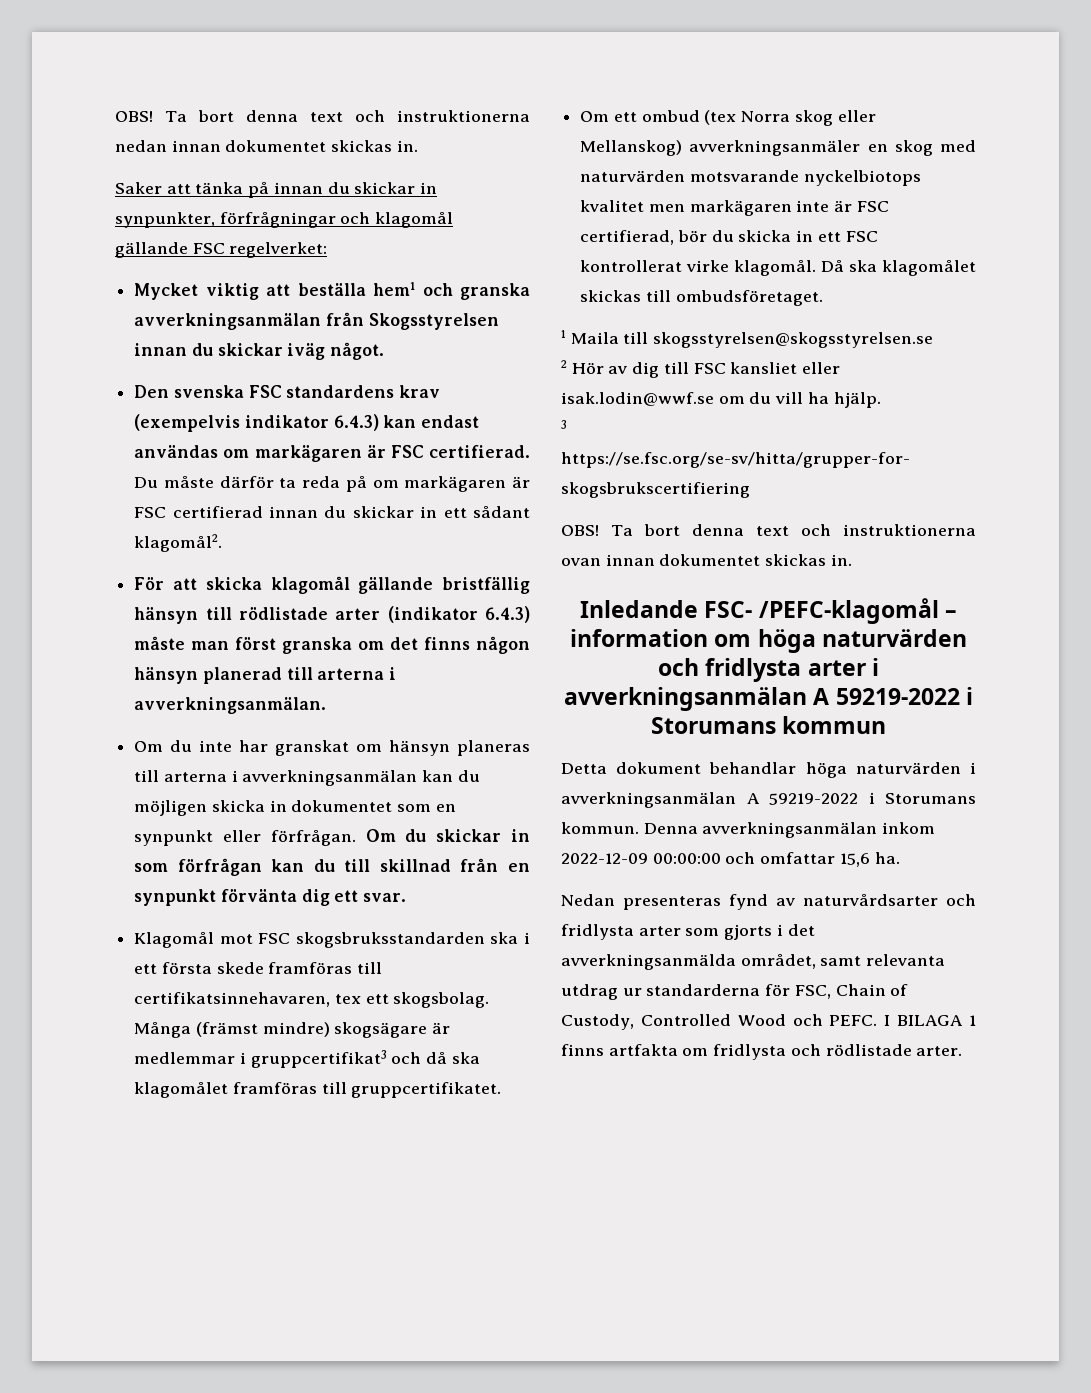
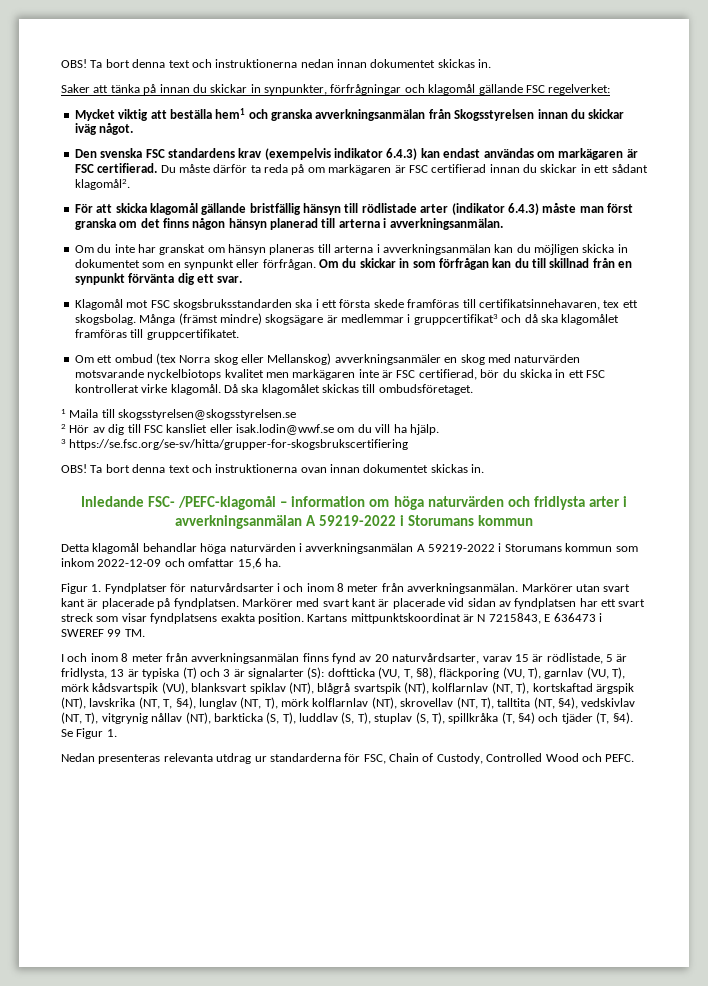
- Detta dokument behandlar höga naturvärden i avverkningsanmälan A 59219-2022 i Storumans kommun. Denna avverkningsanmälan inkom 2022-12-09 00:00:00 och omfattar 15,6 ha.
+ Detta klagomål behandlar höga naturvärden i avverkningsanmälan A 59219-2022 i Storumans kommun som inkom 2022-12-09 och omfattar 15,6 ha.
- Nedan presenteras fynd av naturvårdsarter och fridlysta arter som gjorts i det avverkningsanmälda området, samt relevanta utdrag ur standarderna för FSC, Chain of Custody, Controlled Wood och PEFC. I BILAGA 1 finns artfakta om fridlysta och rödlistade arter.
+ Figur 1. Fyndplatser för naturvårdsarter i och inom 8 meter från avverkningsanmälan. Markörer utan svart kant är placerade på fyndplatsen. Markörer med svart kant är placerade vid sidan av fyndplatsen har ett svart streck som visar fyndplatsens exakta position. Kartans mittpunktskoordinat är N 7215843, E 636473 i SWEREF 99 TM.
+ I och inom 8 meter från avverkningsanmälan finns fynd av 20 naturvårdsarter, varav 15 är rödlistade, 5 är fridlysta, 13 är typiska (T) och 3 är signalarter (S): doftticka (VU, T, §8), fläckporing (VU, T), garnlav (VU, T), mörk kådsvartspik (VU), blanksvart spiklav (NT), blågrå svartspik (NT), kolflarnlav (NT, T), kortskaftad ärgspik (NT), lavskrika (NT, T, §4), lunglav (NT, T), mörk kolflarnlav (NT), skrovellav (NT, T), talltita (NT, §4), vedskivlav (NT, T), vitgrynig nållav (NT), barkticka (S, T), luddlav (S, T), stuplav (S, T), spillkråka (T, §4) och tjäder (T, §4). Se Figur 1.
+ Nedan presenteras relevanta utdrag ur standarderna för FSC, Chain of Custody, Controlled Wood och PEFC.

